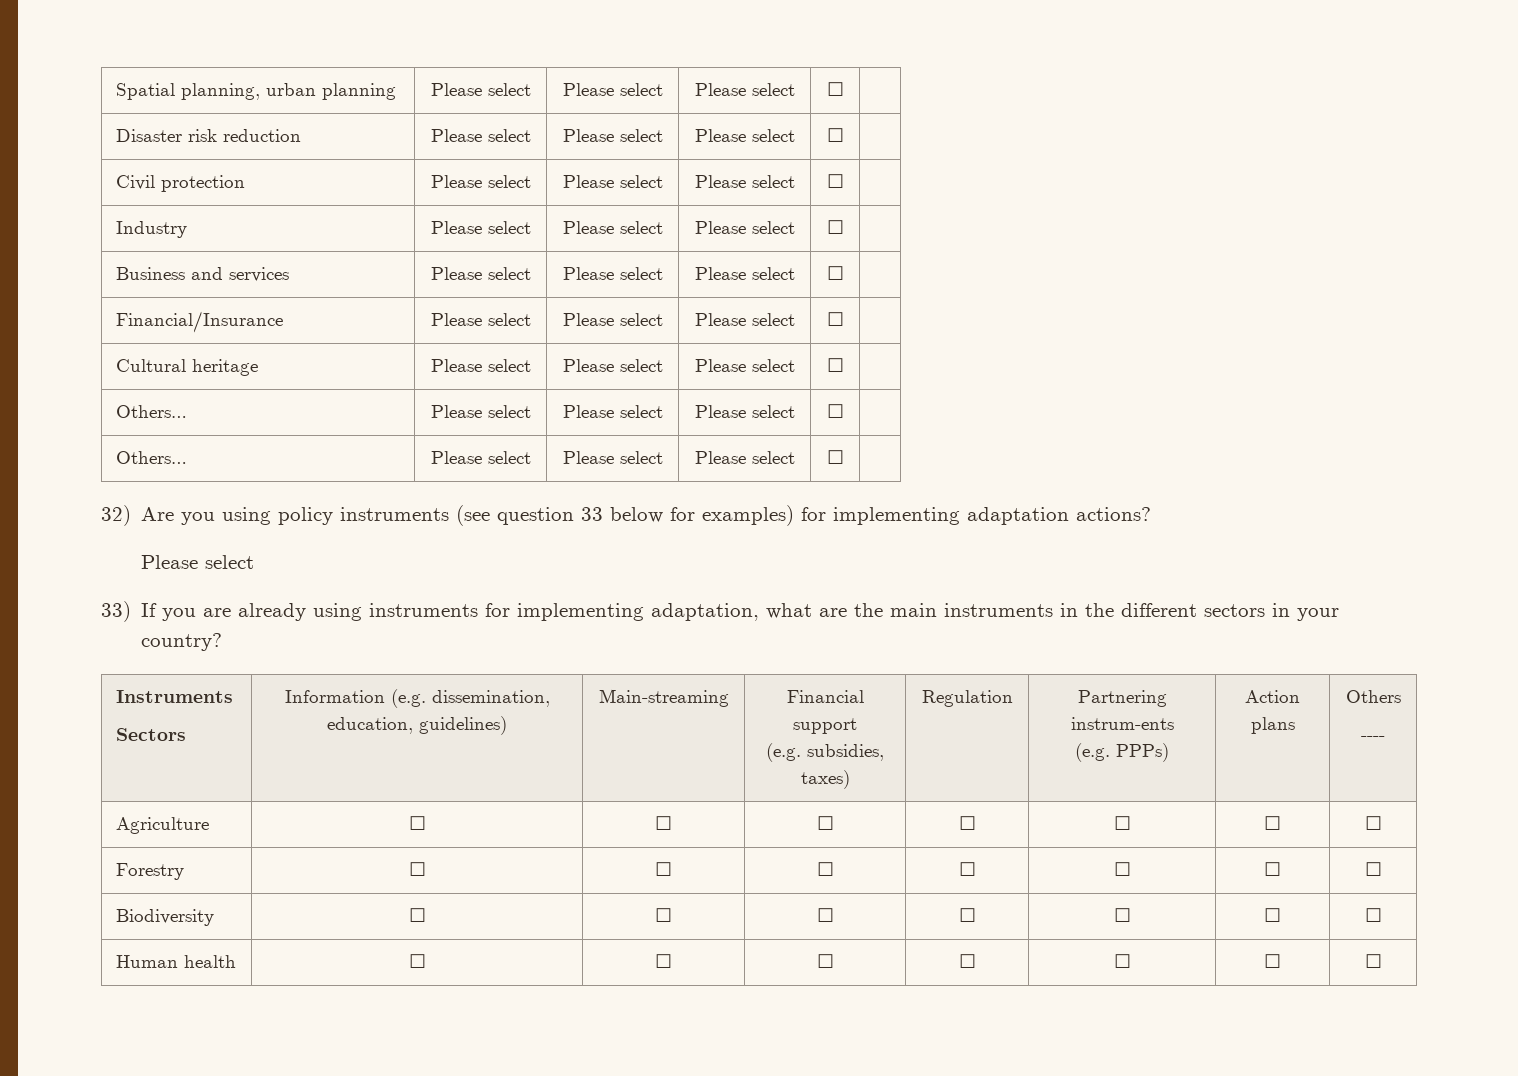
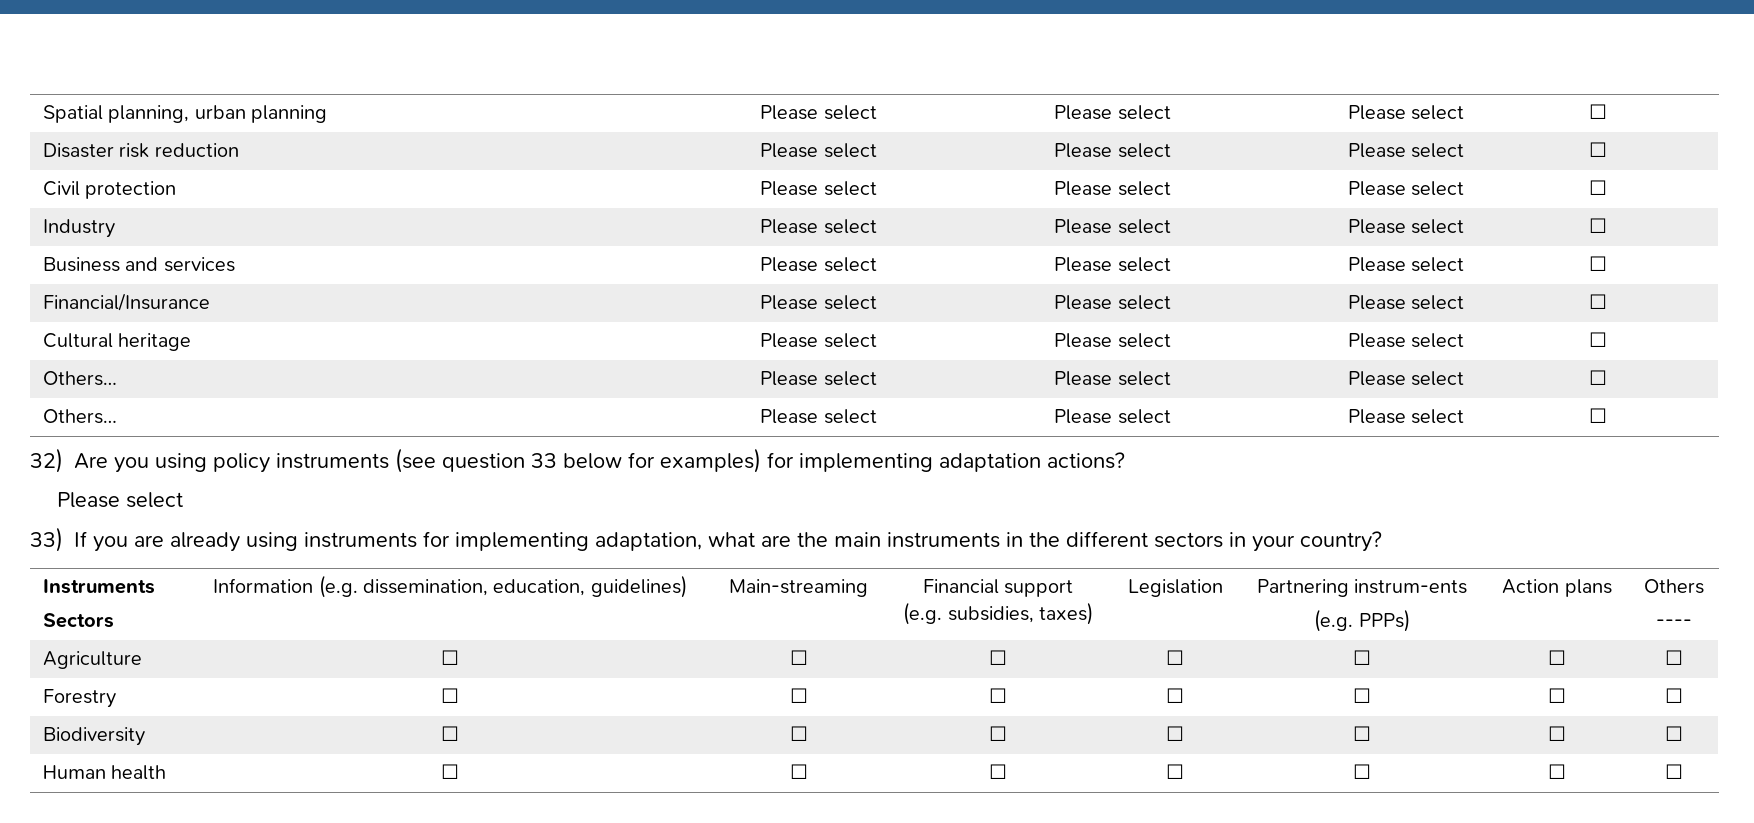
  Instruments
  Sectors | Information (e.g. dissemination, education, guidelines) | Main-streaming | Financial support
- (e.g. subsidies, taxes) | Regulation | Partnering instrum-ents
+ (e.g. subsidies, taxes) | Legislation | Partnering instrum-ents

